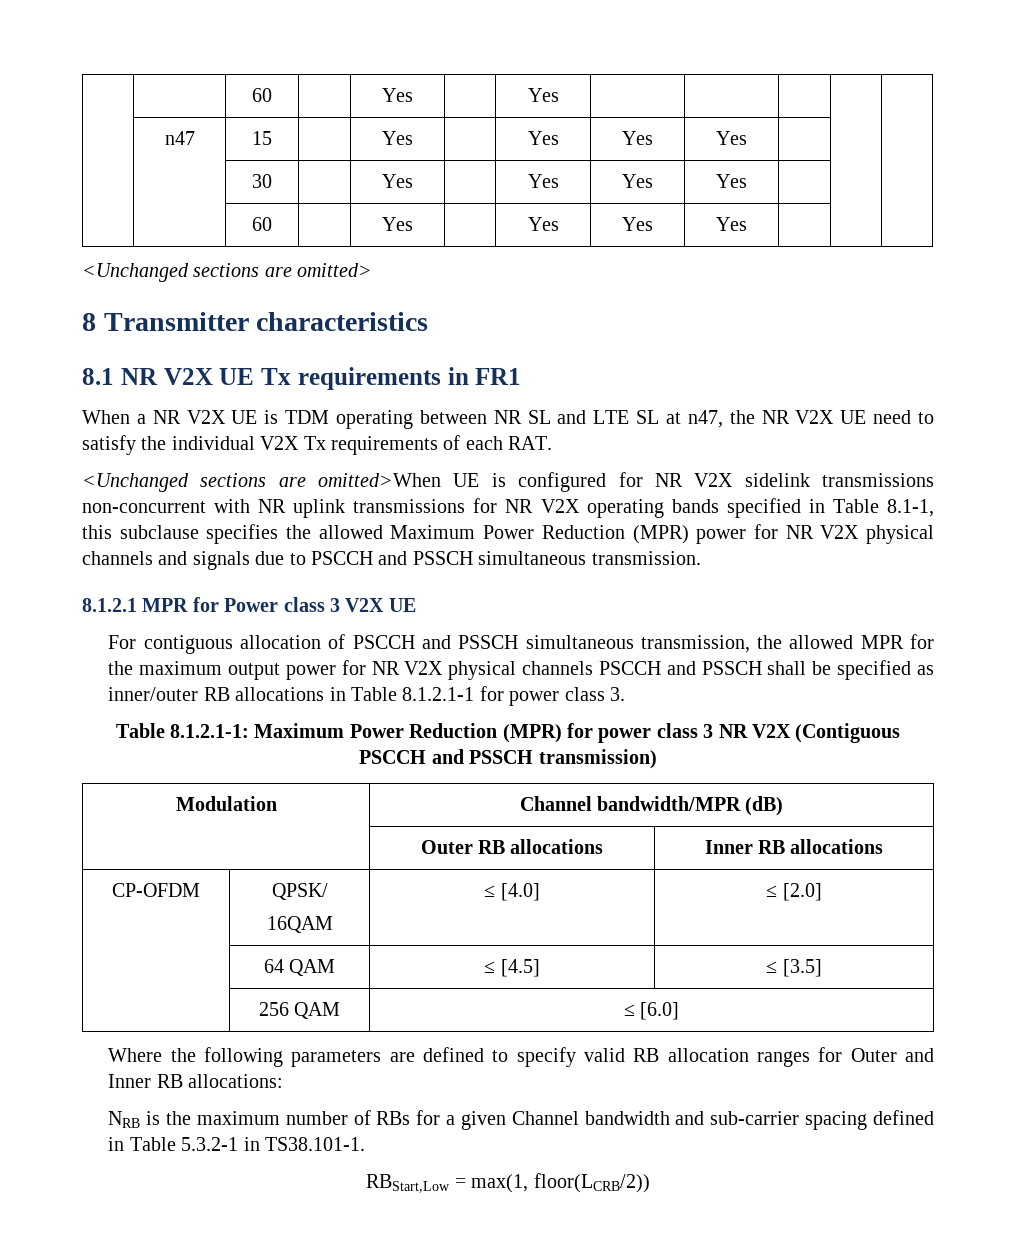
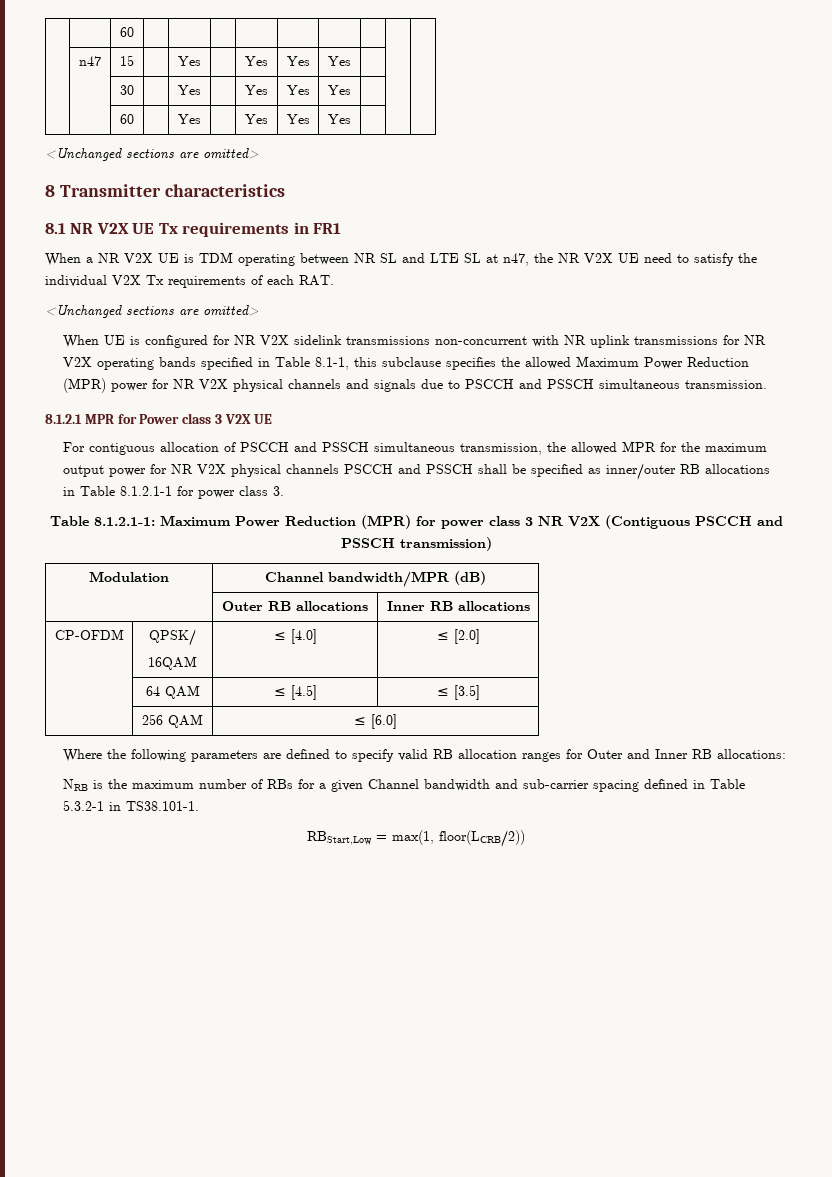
- | | 60 | | Yes | | Yes | | | | |
+ | | 60 | | | | | | | | |
  When a NR V2X UE is TDM operating between NR SL and LTE SL at n47, the NR V2X UE need to satisfy the individual V2X Tx requirements of each RAT.
- <Unchanged sections are omitted>When UE is configured for NR V2X sidelink transmissions non-concurrent with NR uplink transmissions for NR V2X operating bands specified in Table 8.1-1, this subclause specifies the allowed Maximum Power Reduction (MPR) power for NR V2X physical channels and signals due to PSCCH and PSSCH simultaneous transmission.
+ <Unchanged sections are omitted>
+ When UE is configured for NR V2X sidelink transmissions non-concurrent with NR uplink transmissions for NR V2X operating bands specified in Table 8.1-1, this subclause specifies the allowed Maximum Power Reduction (MPR) power for NR V2X physical channels and signals due to PSCCH and PSSCH simultaneous transmission.

